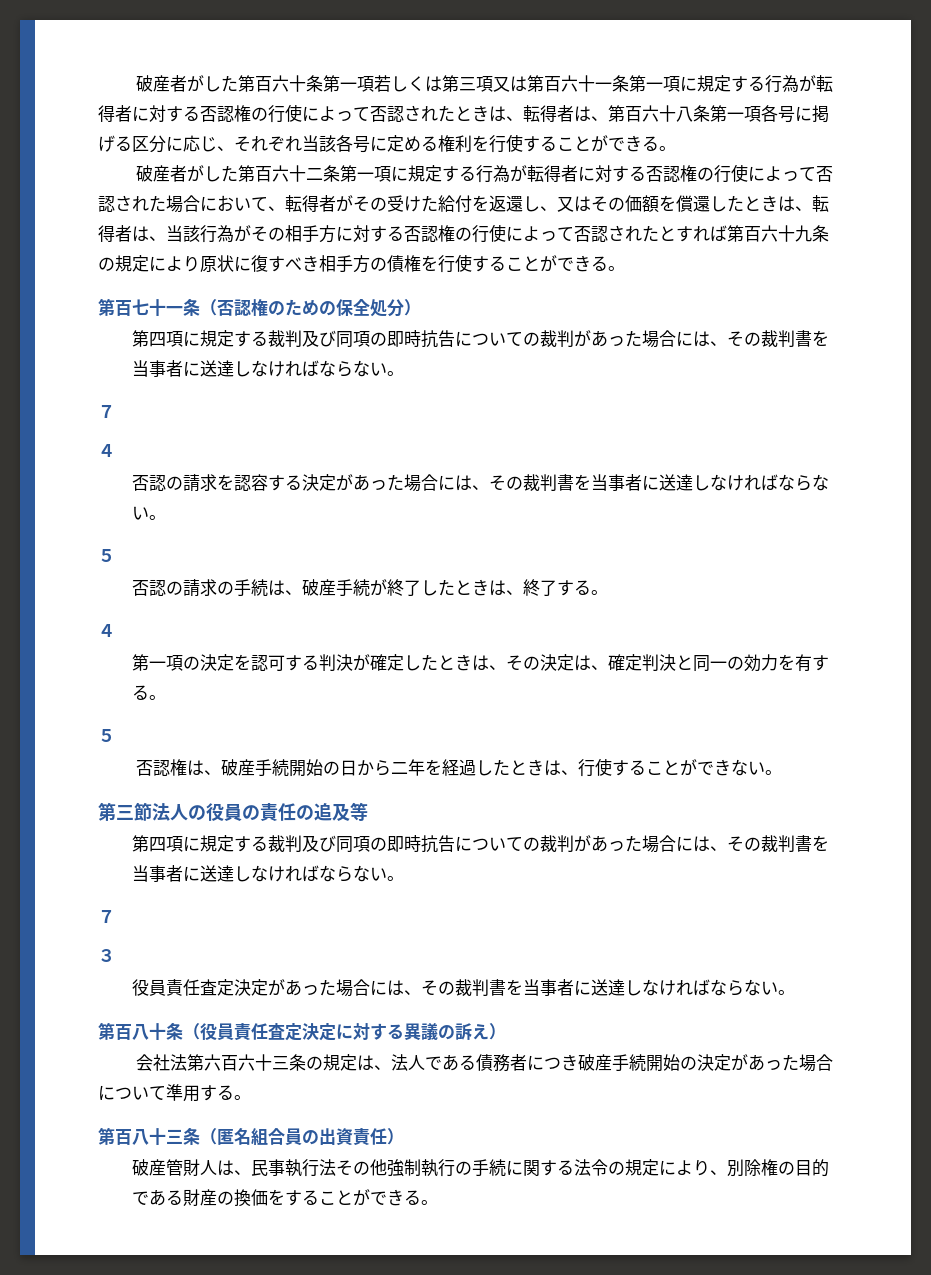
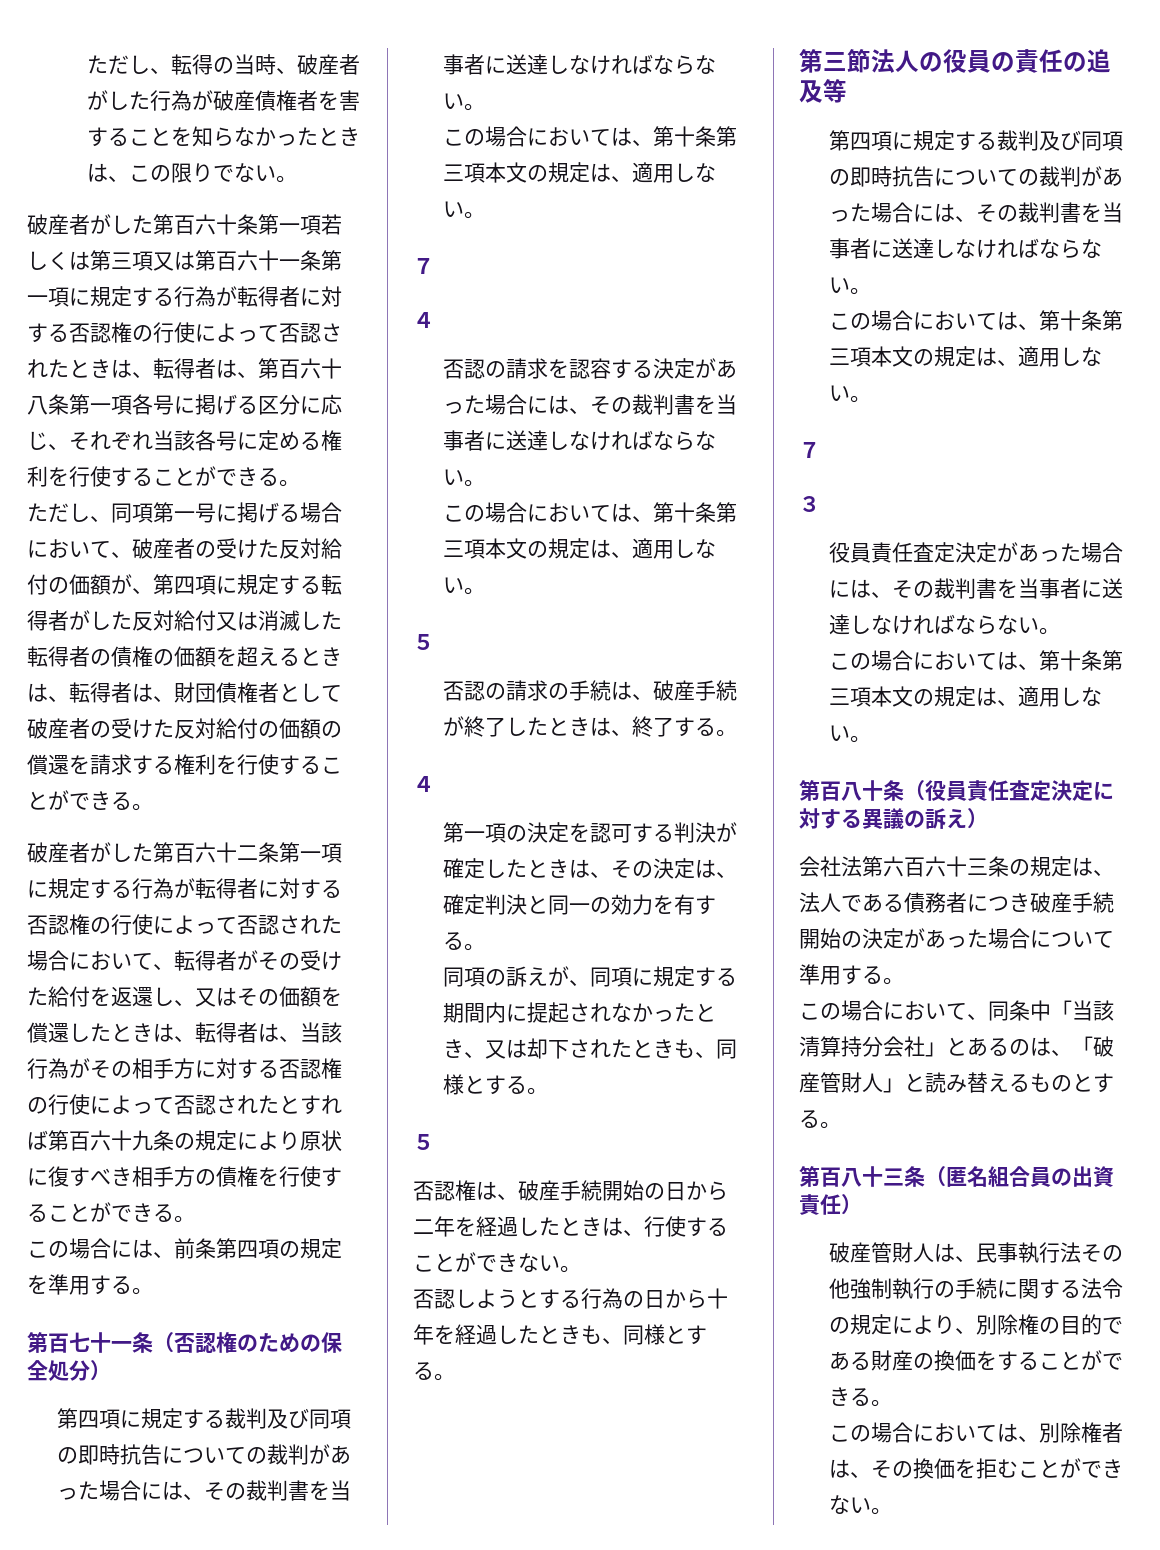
+ ただし、転得の当時、破産者がした行為が破産債権者を害することを知らなかったときは、この限りでない。
+ ただし、同項第一号に掲げる場合において、破産者の受けた反対給付の価額が、第四項に規定する転得者がした反対給付又は消滅した転得者の債権の価額を超えるときは、転得者は、財団債権者として破産者の受けた反対給付の価額の償還を請求する権利を行使することができる。
+ この場合には、前条第四項の規定を準用する。
  第百七十一条（否認権のための保全処分）
  第四項に規定する裁判及び同項の即時抗告についての裁判があった場合には、その裁判書を当事者に送達しなければならない。
+ この場合においては、第十条第三項本文の規定は、適用しない。
  否認の請求を認容する決定があった場合には、その裁判書を当事者に送達しなければならない。
+ この場合においては、第十条第三項本文の規定は、適用しない。
+ 同項の訴えが、同項に規定する期間内に提起されなかったとき、又は却下されたときも、同様とする。
+ 否認しようとする行為の日から十年を経過したときも、同様とする。
  第三節法人の役員の責任の追及等
  第四項に規定する裁判及び同項の即時抗告についての裁判があった場合には、その裁判書を当事者に送達しなければならない。
+ この場合においては、第十条第三項本文の規定は、適用しない。
  役員責任査定決定があった場合には、その裁判書を当事者に送達しなければならない。
+ この場合においては、第十条第三項本文の規定は、適用しない。
+ この場合において、同条中「当該清算持分会社」とあるのは、「破産管財人」と読み替えるものとする。
+ この場合においては、別除権者は、その換価を拒むことができない。

